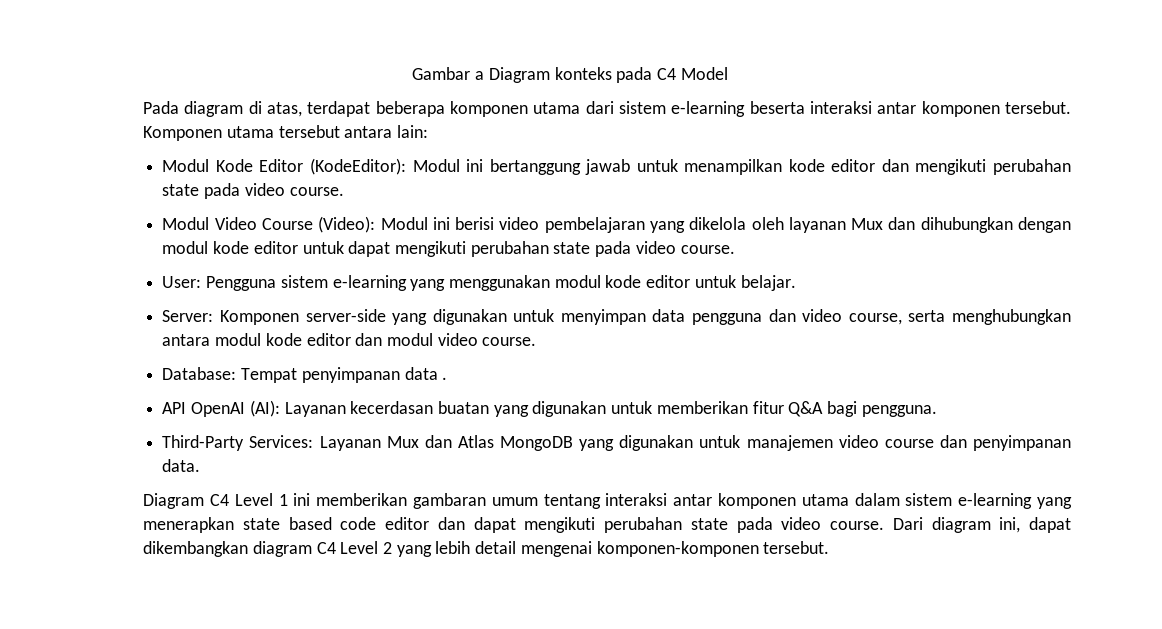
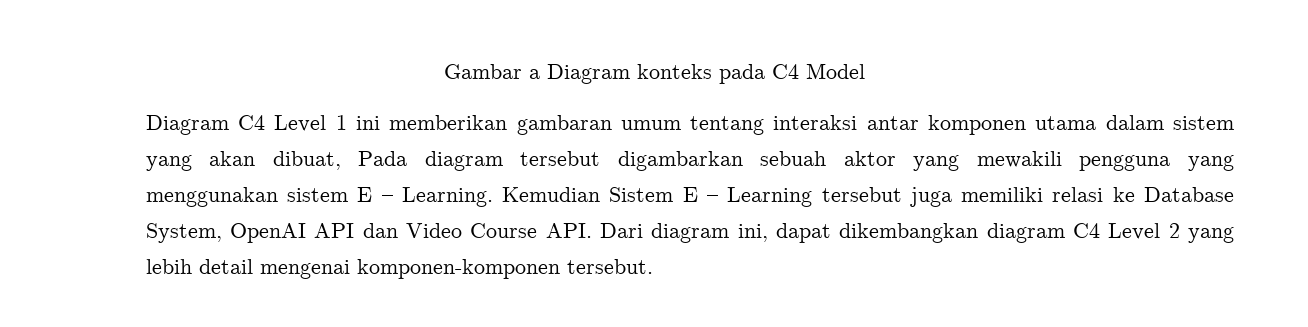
- Pada diagram di atas, terdapat beberapa komponen utama dari sistem e-learning beserta interaksi antar komponen tersebut. Komponen utama tersebut antara lain:
- Modul Kode Editor (KodeEditor): Modul ini bertanggung jawab untuk menampilkan kode editor dan mengikuti perubahan state pada video course.
- Modul Video Course (Video): Modul ini berisi video pembelajaran yang dikelola oleh layanan Mux dan dihubungkan dengan modul kode editor untuk dapat mengikuti perubahan state pada video course.
- User: Pengguna sistem e-learning yang menggunakan modul kode editor untuk belajar.
- Server: Komponen server-side yang digunakan untuk menyimpan data pengguna dan video course, serta menghubungkan antara modul kode editor dan modul video course.
- Database: Tempat penyimpanan data .
- API OpenAI (AI): Layanan kecerdasan buatan yang digunakan untuk memberikan fitur Q&A bagi pengguna.
- Third-Party Services: Layanan Mux dan Atlas MongoDB yang digunakan untuk manajemen video course dan penyimpanan data.
- Diagram C4 Level 1 ini memberikan gambaran umum tentang interaksi antar komponen utama dalam sistem e-learning yang menerapkan state based code editor dan dapat mengikuti perubahan state pada video course. Dari diagram ini, dapat dikembangkan diagram C4 Level 2 yang lebih detail mengenai komponen-komponen tersebut.
+ Diagram C4 Level 1 ini memberikan gambaran umum tentang interaksi antar komponen utama dalam sistem yang akan dibuat, Pada diagram tersebut digambarkan sebuah aktor yang mewakili pengguna yang menggunakan sistem E – Learning. Kemudian Sistem E – Learning tersebut juga memiliki relasi ke Database System, OpenAI API dan Video Course API. Dari diagram ini, dapat dikembangkan diagram C4 Level 2 yang lebih detail mengenai komponen-komponen tersebut.

